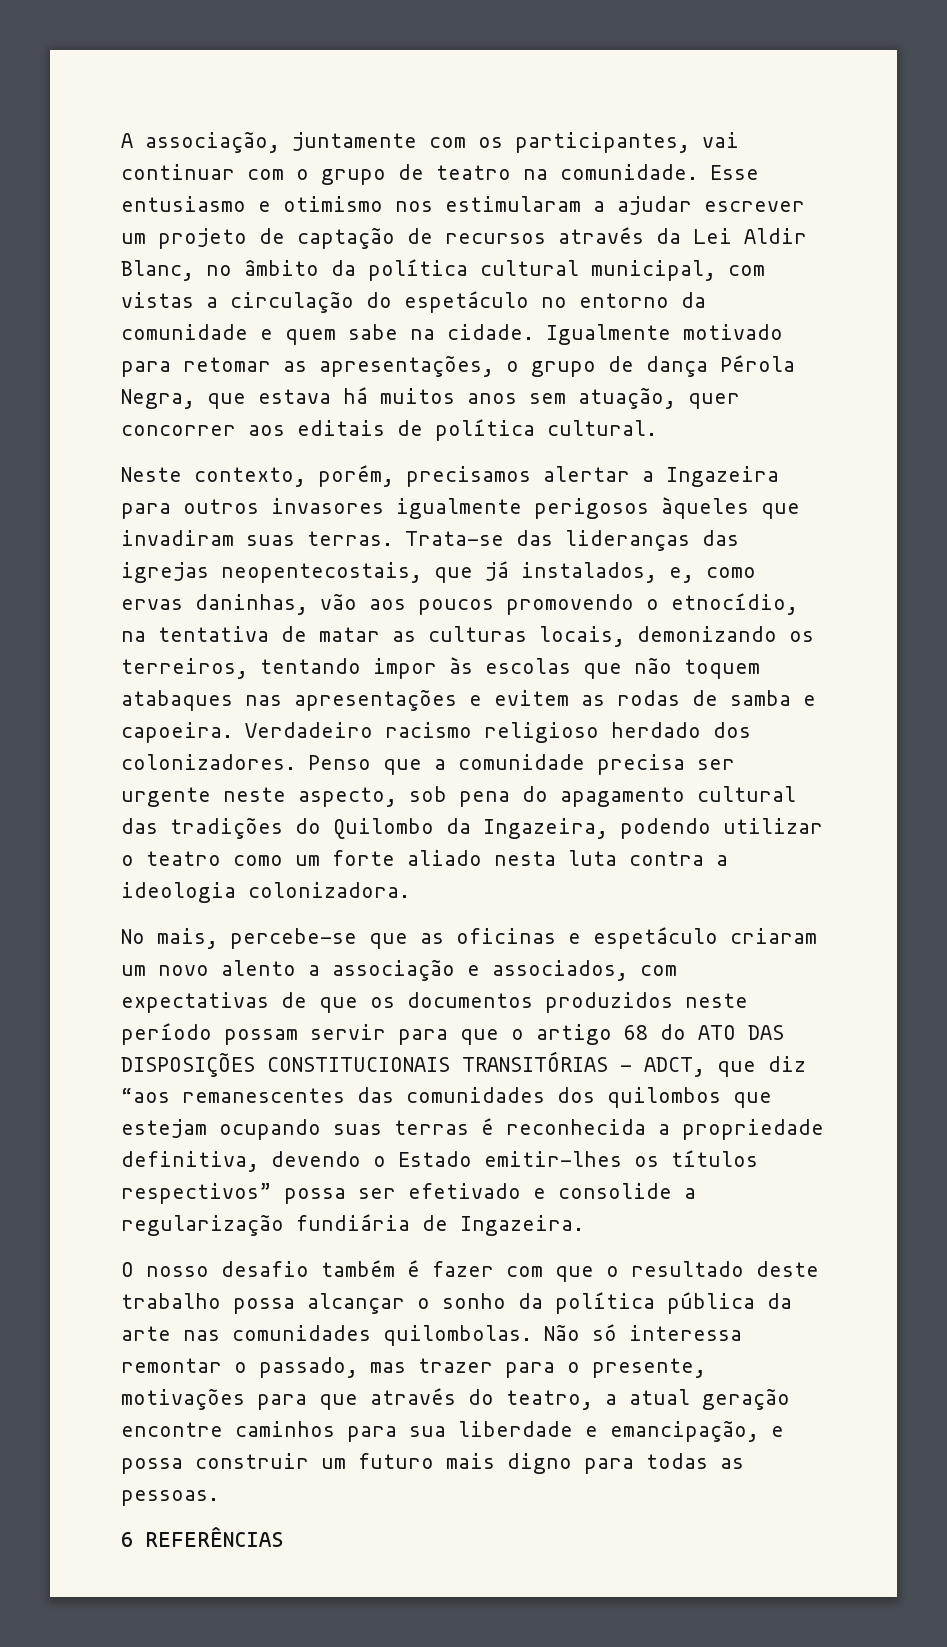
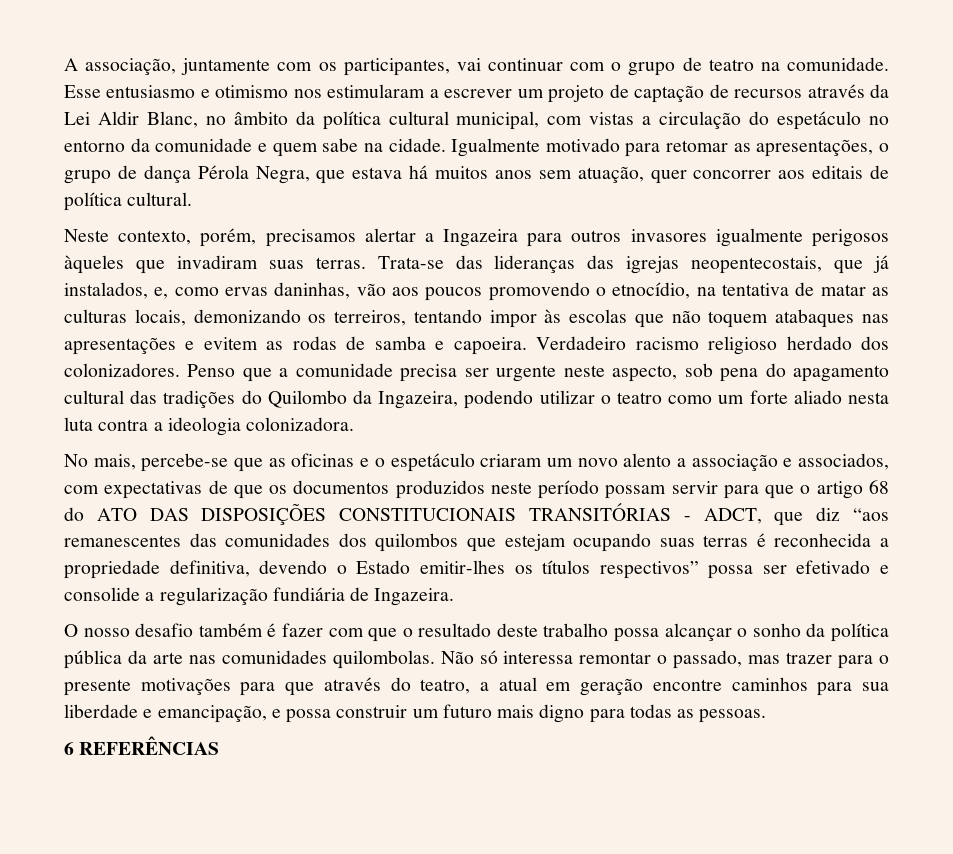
- Esse entusiasmo e otimismo nos estimularam a ajudar escrever um projeto de captação de recursos através da Lei Aldir Blanc, no âmbito da política cultural municipal, com vistas a circulação do espetáculo no entorno da comunidade e quem sabe na cidade.
+ Esse entusiasmo e otimismo nos estimularam a escrever um projeto de captação de recursos através da Lei Aldir Blanc, no âmbito da política cultural municipal, com vistas a circulação do espetáculo no entorno da comunidade e quem sabe na cidade.
- No mais, percebe-se que as oficinas e espetáculo criaram um novo alento a associação e associados, com expectativas de que os documentos produzidos neste período possam servir para que o artigo 68 do ATO DAS DISPOSIÇÕES CONSTITUCIONAIS TRANSITÓRIAS - ADCT, que diz “aos remanescentes das comunidades dos quilombos que estejam ocupando suas terras é reconhecida a propriedade definitiva, devendo o Estado emitir-lhes os títulos respectivos” possa ser efetivado e consolide a regularização fundiária de Ingazeira.
+ No mais, percebe-se que as oficinas e o espetáculo criaram um novo alento a associação e associados, com expectativas de que os documentos produzidos neste período possam servir para que o artigo 68 do ATO DAS DISPOSIÇÕES CONSTITUCIONAIS TRANSITÓRIAS - ADCT, que diz “aos remanescentes das comunidades dos quilombos que estejam ocupando suas terras é reconhecida a propriedade definitiva, devendo o Estado emitir-lhes os títulos respectivos” possa ser efetivado e consolide a regularização fundiária de Ingazeira.
- Não só interessa remontar o passado, mas trazer para o presente, motivações para que através do teatro, a atual geração encontre caminhos para sua liberdade e emancipação, e possa construir um futuro mais digno para todas as pessoas.
+ Não só interessa remontar o passado, mas trazer para o presente motivações para que através do teatro, a atual em geração encontre caminhos para sua liberdade e emancipação, e possa construir um futuro mais digno para todas as pessoas.

